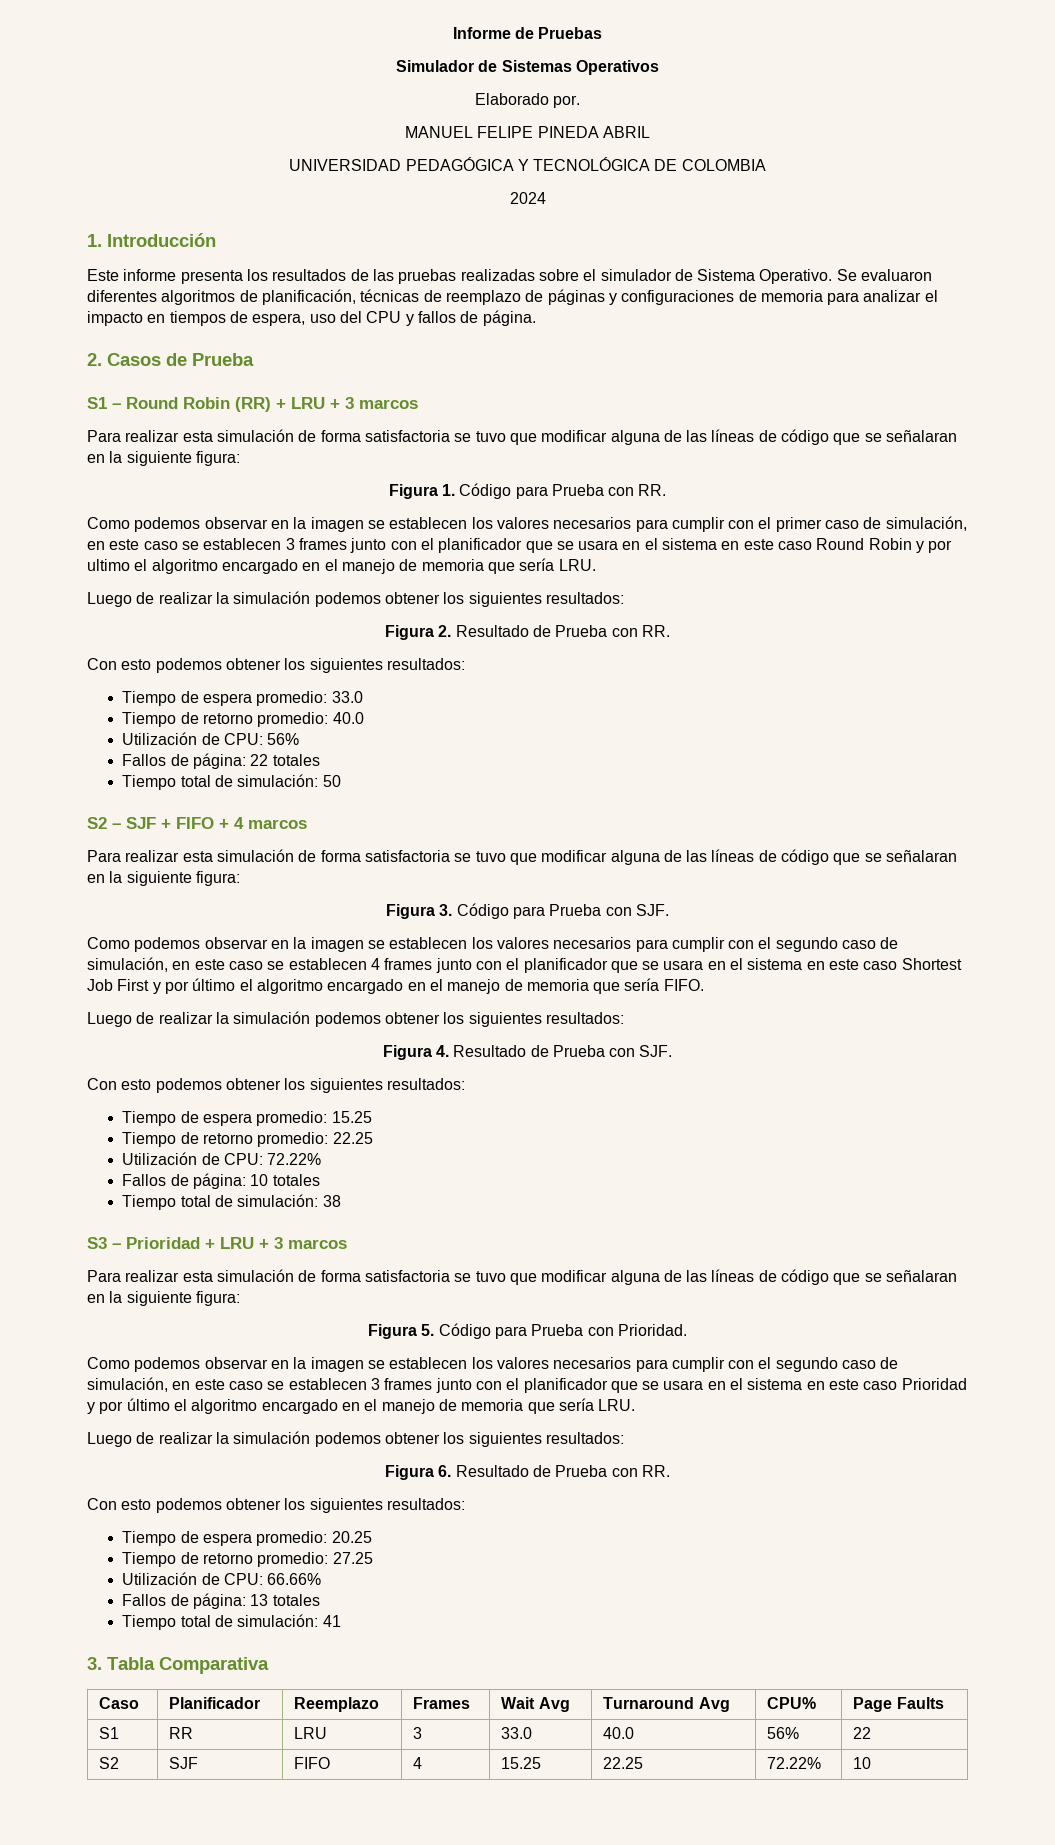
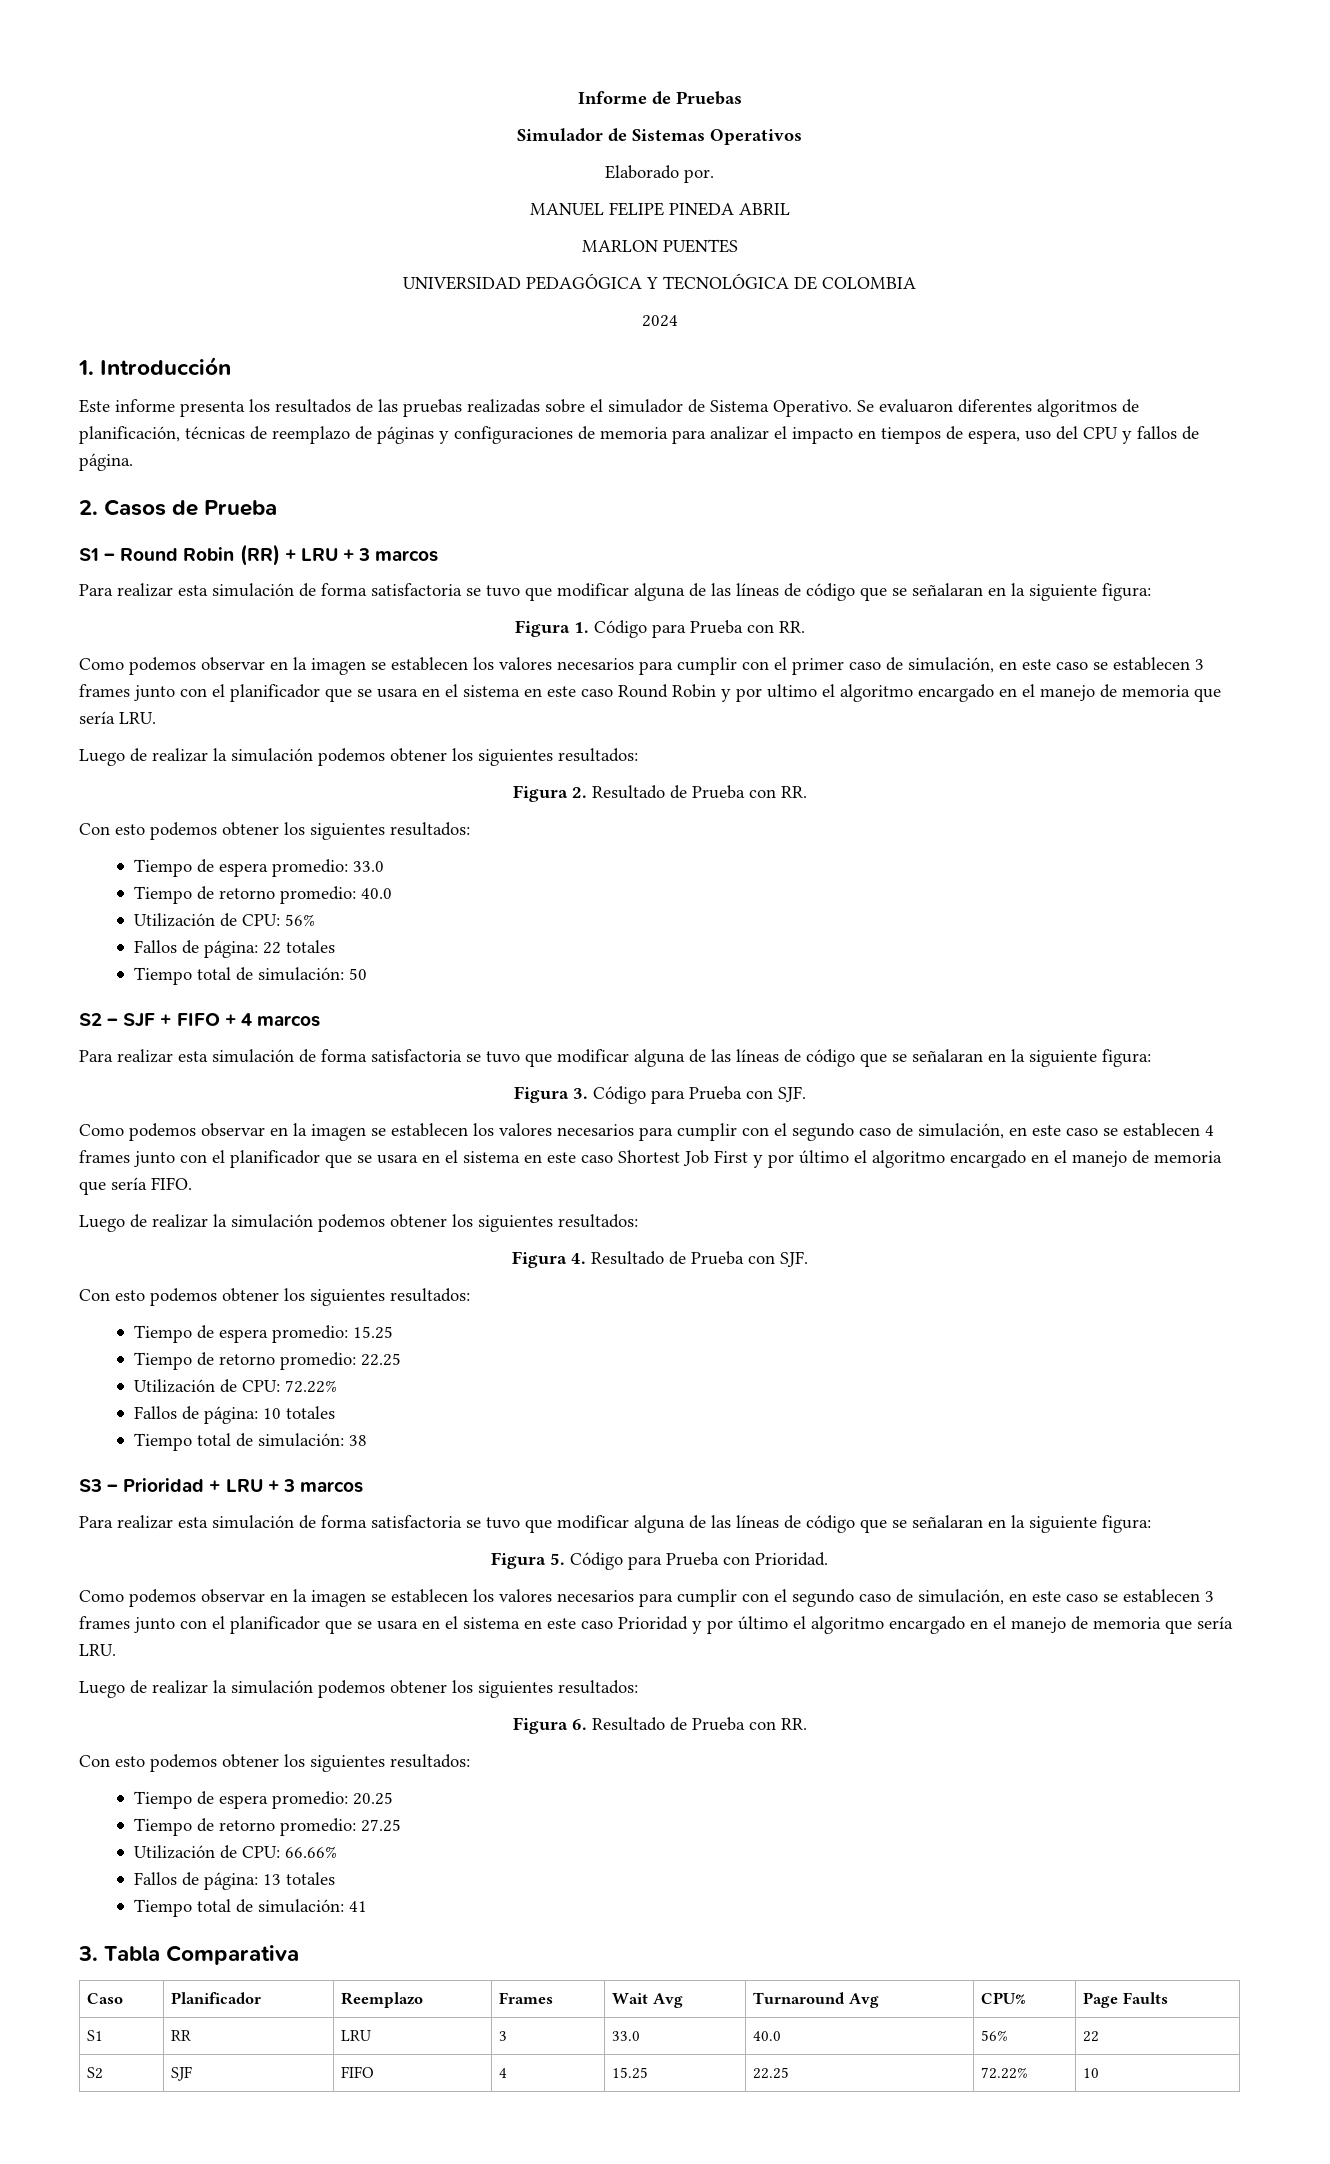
+ MARLON PUENTES

